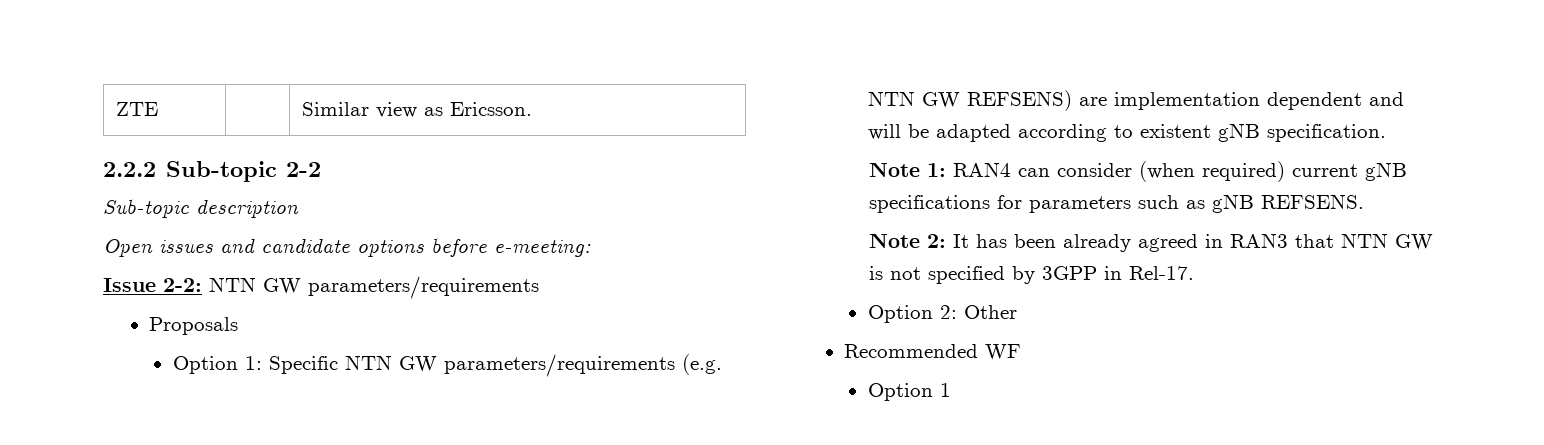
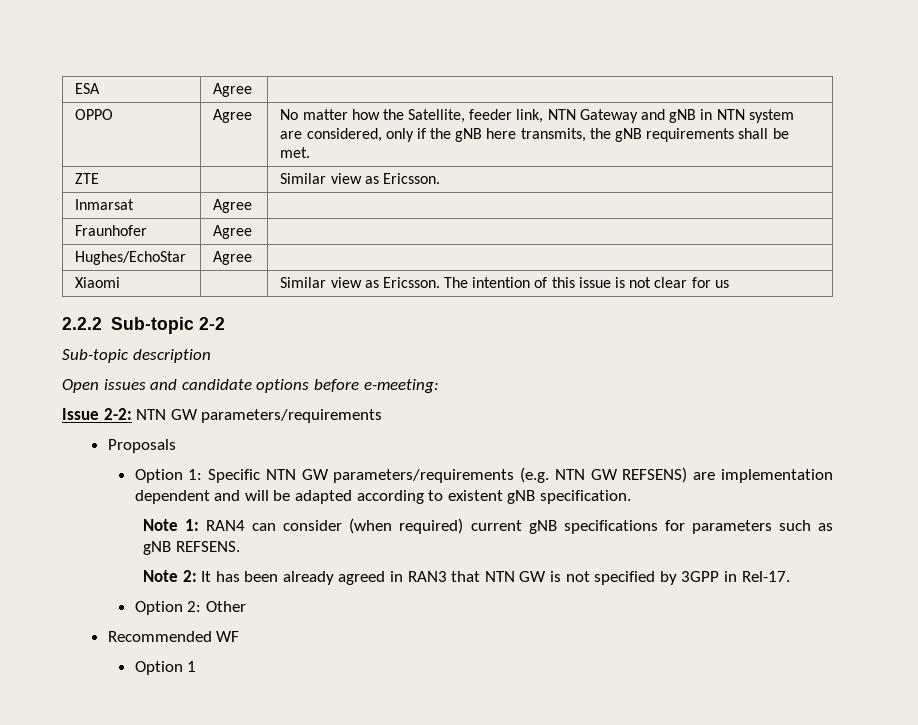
+ ESA | Agree |
+ OPPO | Agree | No matter how the Satellite, feeder link, NTN Gateway and gNB in NTN system are considered, only if the gNB here transmits, the gNB requirements shall be met.
+ Inmarsat | Agree |
+ Fraunhofer | Agree |
+ Hughes/EchoStar | Agree |
+ Xiaomi | | Similar view as Ericsson. The intention of this issue is not clear for us

